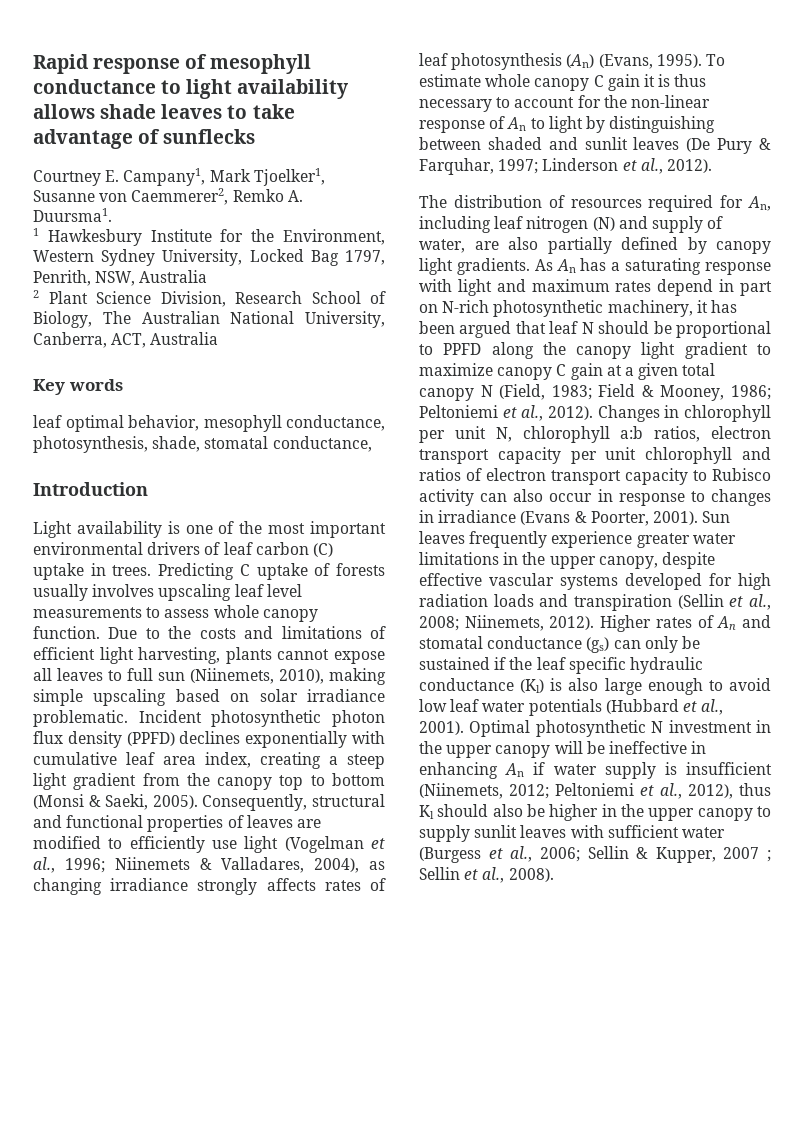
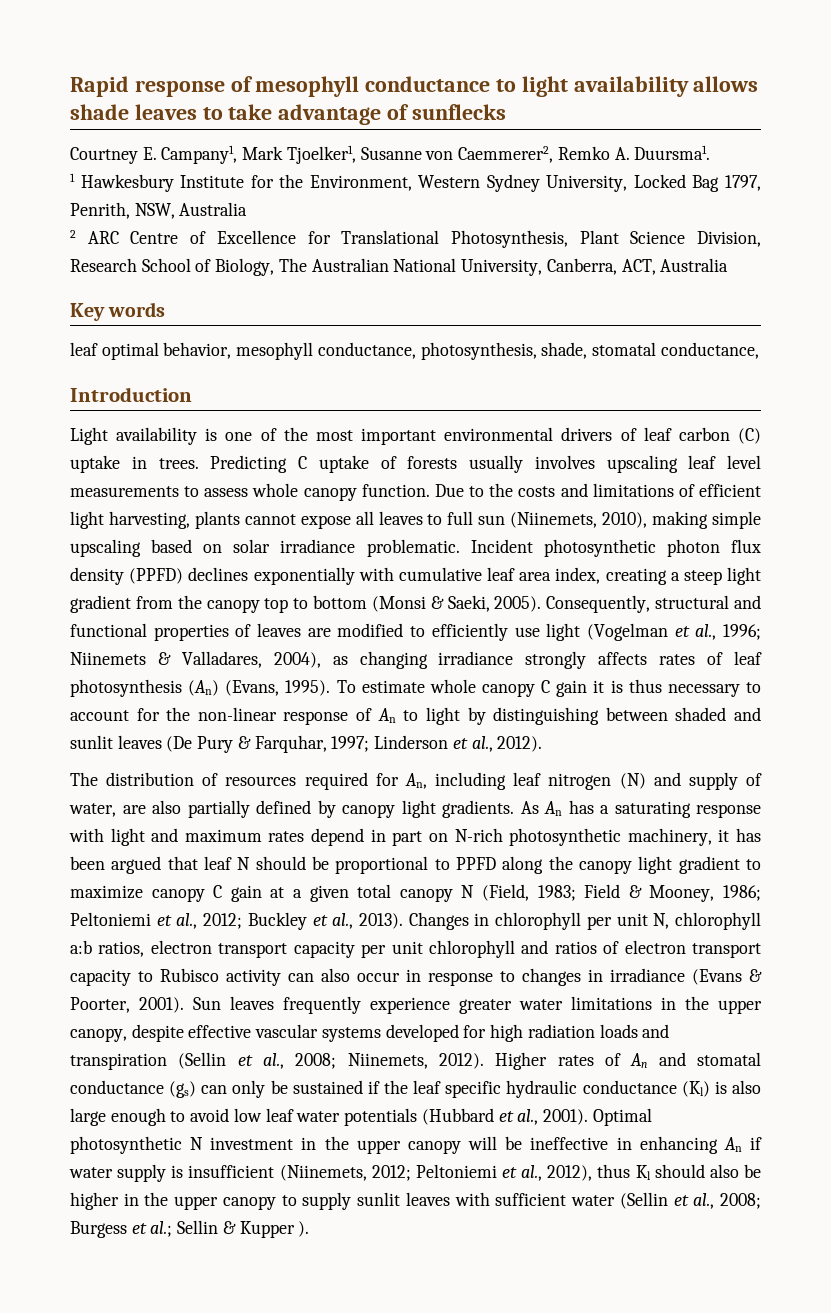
- 2 Plant Science Division, Research School of Biology, The Australian National University, Canberra, ACT, Australia
+ 2 ARC Centre of Excellence for Translational Photosynthesis, Plant Science Division, Research School of Biology, The Australian National University, Canberra, ACT, Australia
- As An has a saturating response with light and maximum rates depend in part on N-rich photosynthetic machinery, it has been argued that leaf N should be proportional to PPFD along the canopy light gradient to maximize canopy C gain at a given total canopy N (Field, 1983; Field & Mooney, 1986; Peltoniemi et al., 2012).
+ As An has a saturating response with light and maximum rates depend in part on N-rich photosynthetic machinery, it has been argued that leaf N should be proportional to PPFD along the canopy light gradient to maximize canopy C gain at a given total canopy N (Field, 1983; Field & Mooney, 1986; Peltoniemi et al., 2012; Buckley et al., 2013).
- Optimal photosynthetic N investment in the upper canopy will be ineffective in enhancing An if water supply is insufficient (Niinemets, 2012; Peltoniemi et al., 2012), thus Kl should also be higher in the upper canopy to supply sunlit leaves with sufficient water (Burgess et al., 2006; Sellin & Kupper, 2007 ; Sellin et al., 2008).
+ Optimal photosynthetic N investment in the upper canopy will be ineffective in enhancing An if water supply is insufficient (Niinemets, 2012; Peltoniemi et al., 2012), thus Kl should also be higher in the upper canopy to supply sunlit leaves with sufficient water (Sellin et al., 2008; Burgess et al.; Sellin & Kupper ).

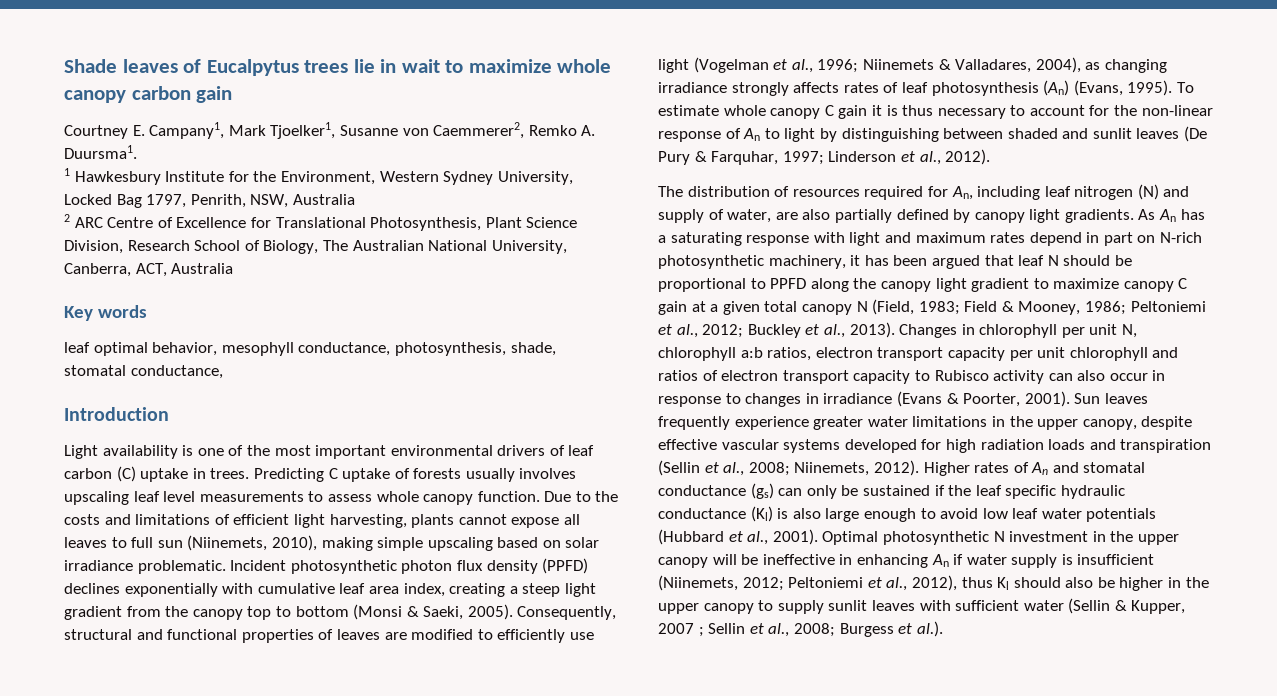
- Rapid response of mesophyll conductance to light availability allows shade leaves to take advantage of sunflecks
+ Shade leaves of Eucalpytus trees lie in wait to maximize whole canopy carbon gain
- Optimal photosynthetic N investment in the upper canopy will be ineffective in enhancing An if water supply is insufficient (Niinemets, 2012; Peltoniemi et al., 2012), thus Kl should also be higher in the upper canopy to supply sunlit leaves with sufficient water (Sellin et al., 2008; Burgess et al.; Sellin & Kupper ).
+ Optimal photosynthetic N investment in the upper canopy will be ineffective in enhancing An if water supply is insufficient (Niinemets, 2012; Peltoniemi et al., 2012), thus Kl should also be higher in the upper canopy to supply sunlit leaves with sufficient water (Sellin & Kupper, 2007 ; Sellin et al., 2008; Burgess et al.).

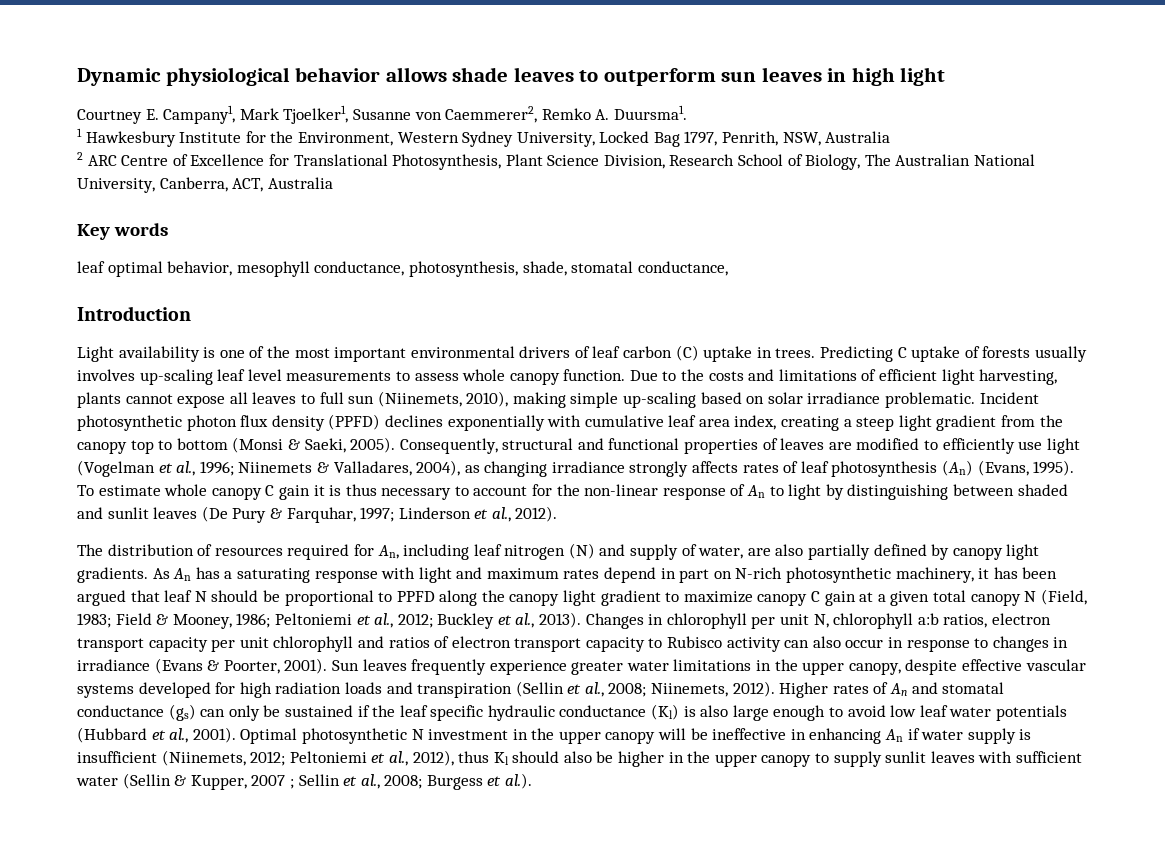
- Shade leaves of Eucalpytus trees lie in wait to maximize whole canopy carbon gain
+ Dynamic physiological behavior allows shade leaves to outperform sun leaves in high light
- Predicting C uptake of forests usually involves upscaling leaf level measurements to assess whole canopy function.
+ Predicting C uptake of forests usually involves up-scaling leaf level measurements to assess whole canopy function.
- Due to the costs and limitations of efficient light harvesting, plants cannot expose all leaves to full sun (Niinemets, 2010), making simple upscaling based on solar irradiance problematic.
+ Due to the costs and limitations of efficient light harvesting, plants cannot expose all leaves to full sun (Niinemets, 2010), making simple up-scaling based on solar irradiance problematic.

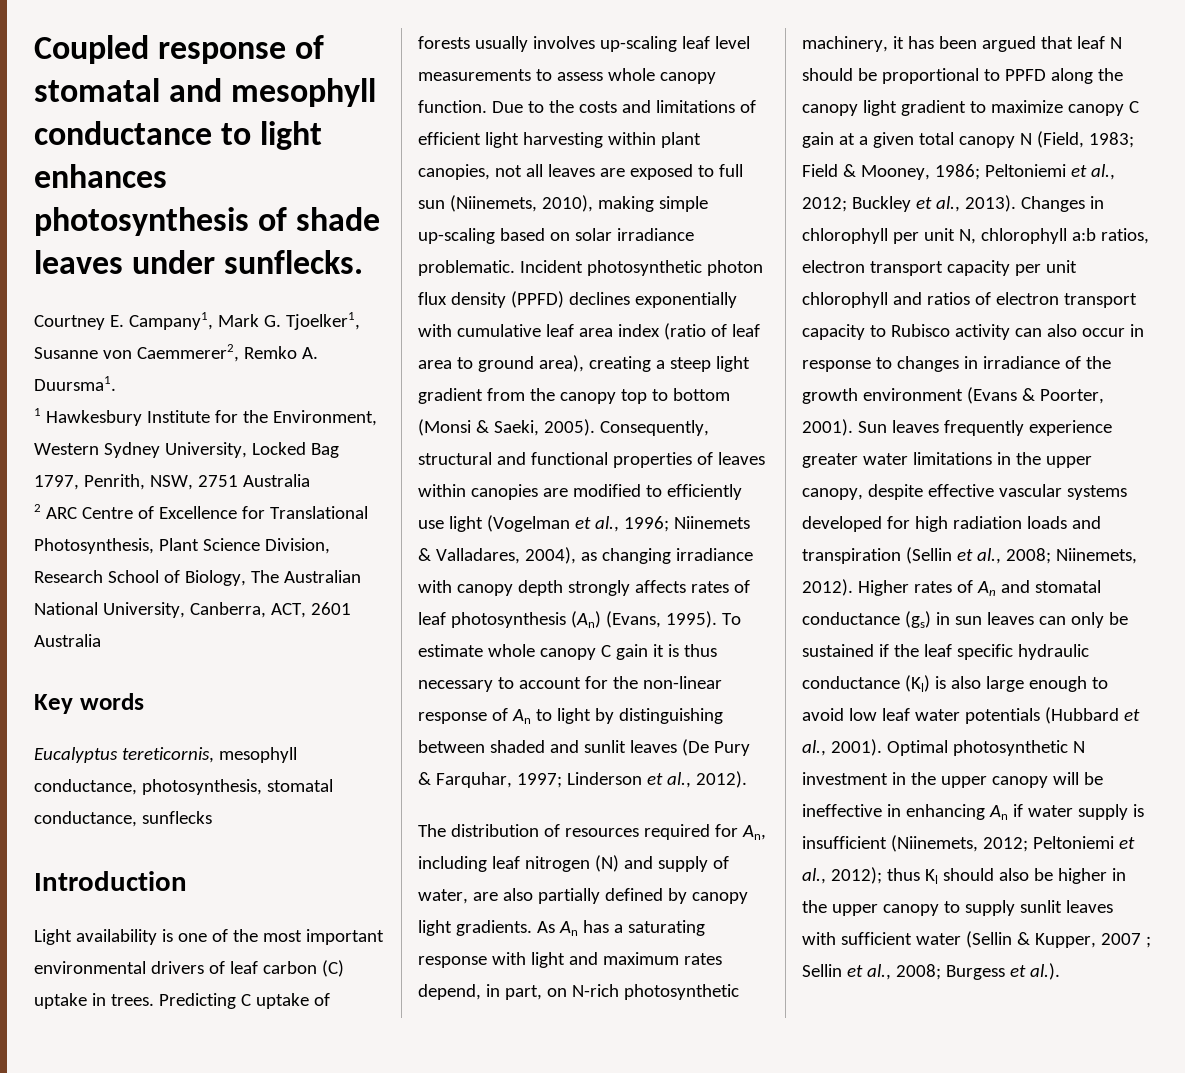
- Dynamic physiological behavior allows shade leaves to outperform sun leaves in high light
+ Coupled response of stomatal and mesophyll conductance to light enhances photosynthesis of shade leaves under sunflecks.
- Courtney E. Campany1, Mark Tjoelker1, Susanne von Caemmerer2, Remko A. Duursma1.
+ Courtney E. Campany1, Mark G. Tjoelker1, Susanne von Caemmerer2, Remko A. Duursma1.
- 1 Hawkesbury Institute for the Environment, Western Sydney University, Locked Bag 1797, Penrith, NSW, Australia
+ 1 Hawkesbury Institute for the Environment, Western Sydney University, Locked Bag 1797, Penrith, NSW, 2751 Australia
- 2 ARC Centre of Excellence for Translational Photosynthesis, Plant Science Division, Research School of Biology, The Australian National University, Canberra, ACT, Australia
+ 2 ARC Centre of Excellence for Translational Photosynthesis, Plant Science Division, Research School of Biology, The Australian National University, Canberra, ACT, 2601 Australia
- leaf optimal behavior, mesophyll conductance, photosynthesis, shade, stomatal conductance,
+ Eucalyptus tereticornis, mesophyll conductance, photosynthesis, stomatal conductance, sunflecks
- Due to the costs and limitations of efficient light harvesting, plants cannot expose all leaves to full sun (Niinemets, 2010), making simple up-scaling based on solar irradiance problematic.
+ Due to the costs and limitations of efficient light harvesting within plant canopies, not all leaves are exposed to full sun (Niinemets, 2010), making simple up-scaling based on solar irradiance problematic.
- Incident photosynthetic photon flux density (PPFD) declines exponentially with cumulative leaf area index, creating a steep light gradient from the canopy top to bottom (Monsi & Saeki, 2005).
+ Incident photosynthetic photon flux density (PPFD) declines exponentially with cumulative leaf area index (ratio of leaf area to ground area), creating a steep light gradient from the canopy top to bottom (Monsi & Saeki, 2005).
- Consequently, structural and functional properties of leaves are modified to efficiently use light (Vogelman et al., 1996; Niinemets & Valladares, 2004), as changing irradiance strongly affects rates of leaf photosynthesis (An) (Evans, 1995).
+ Consequently, structural and functional properties of leaves within canopies are modified to efficiently use light (Vogelman et al., 1996; Niinemets & Valladares, 2004), as changing irradiance with canopy depth strongly affects rates of leaf photosynthesis (An) (Evans, 1995).
- As An has a saturating response with light and maximum rates depend in part on N-rich photosynthetic machinery, it has been argued that leaf N should be proportional to PPFD along the canopy light gradient to maximize canopy C gain at a given total canopy N (Field, 1983; Field & Mooney, 1986; Peltoniemi et al., 2012; Buckley et al., 2013).
+ As An has a saturating response with light and maximum rates depend, in part, on N-rich photosynthetic machinery, it has been argued that leaf N should be proportional to PPFD along the canopy light gradient to maximize canopy C gain at a given total canopy N (Field, 1983; Field & Mooney, 1986; Peltoniemi et al., 2012; Buckley et al., 2013).
- Changes in chlorophyll per unit N, chlorophyll a:b ratios, electron transport capacity per unit chlorophyll and ratios of electron transport capacity to Rubisco activity can also occur in response to changes in irradiance (Evans & Poorter, 2001).
+ Changes in chlorophyll per unit N, chlorophyll a:b ratios, electron transport capacity per unit chlorophyll and ratios of electron transport capacity to Rubisco activity can also occur in response to changes in irradiance of the growth environment (Evans & Poorter, 2001).
- Higher rates of An and stomatal conductance (gs) can only be sustained if the leaf specific hydraulic conductance (Kl) is also large enough to avoid low leaf water potentials (Hubbard et al., 2001).
+ Higher rates of An and stomatal conductance (gs) in sun leaves can only be sustained if the leaf specific hydraulic conductance (Kl) is also large enough to avoid low leaf water potentials (Hubbard et al., 2001).
- Optimal photosynthetic N investment in the upper canopy will be ineffective in enhancing An if water supply is insufficient (Niinemets, 2012; Peltoniemi et al., 2012), thus Kl should also be higher in the upper canopy to supply sunlit leaves with sufficient water (Sellin & Kupper, 2007 ; Sellin et al., 2008; Burgess et al.).
+ Optimal photosynthetic N investment in the upper canopy will be ineffective in enhancing An if water supply is insufficient (Niinemets, 2012; Peltoniemi et al., 2012); thus Kl should also be higher in the upper canopy to supply sunlit leaves with sufficient water (Sellin & Kupper, 2007 ; Sellin et al., 2008; Burgess et al.).

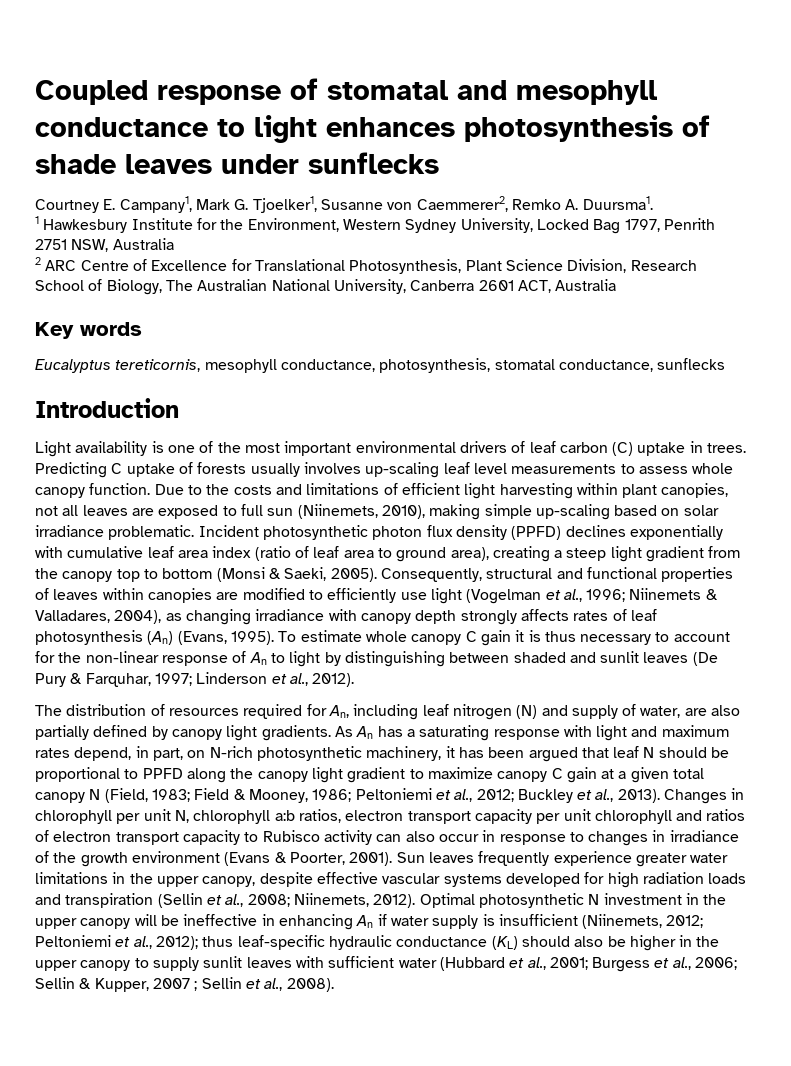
- Coupled response of stomatal and mesophyll conductance to light enhances photosynthesis of shade leaves under sunflecks.
+ Coupled response of stomatal and mesophyll conductance to light enhances photosynthesis of shade leaves under sunflecks
- 1 Hawkesbury Institute for the Environment, Western Sydney University, Locked Bag 1797, Penrith, NSW, 2751 Australia
+ 1 Hawkesbury Institute for the Environment, Western Sydney University, Locked Bag 1797, Penrith 2751 NSW, Australia
- 2 ARC Centre of Excellence for Translational Photosynthesis, Plant Science Division, Research School of Biology, The Australian National University, Canberra, ACT, 2601 Australia
+ 2 ARC Centre of Excellence for Translational Photosynthesis, Plant Science Division, Research School of Biology, The Australian National University, Canberra 2601 ACT, Australia
- Higher rates of An and stomatal conductance (gs) in sun leaves can only be sustained if the leaf specific hydraulic conductance (Kl) is also large enough to avoid low leaf water potentials (Hubbard et al., 2001).
- Optimal photosynthetic N investment in the upper canopy will be ineffective in enhancing An if water supply is insufficient (Niinemets, 2012; Peltoniemi et al., 2012); thus Kl should also be higher in the upper canopy to supply sunlit leaves with sufficient water (Sellin & Kupper, 2007 ; Sellin et al., 2008; Burgess et al.).
+ Optimal photosynthetic N investment in the upper canopy will be ineffective in enhancing An if water supply is insufficient (Niinemets, 2012; Peltoniemi et al., 2012); thus leaf-specific hydraulic conductance (KL) should also be higher in the upper canopy to supply sunlit leaves with sufficient water (Hubbard et al., 2001; Burgess et al., 2006; Sellin & Kupper, 2007 ; Sellin et al., 2008).

